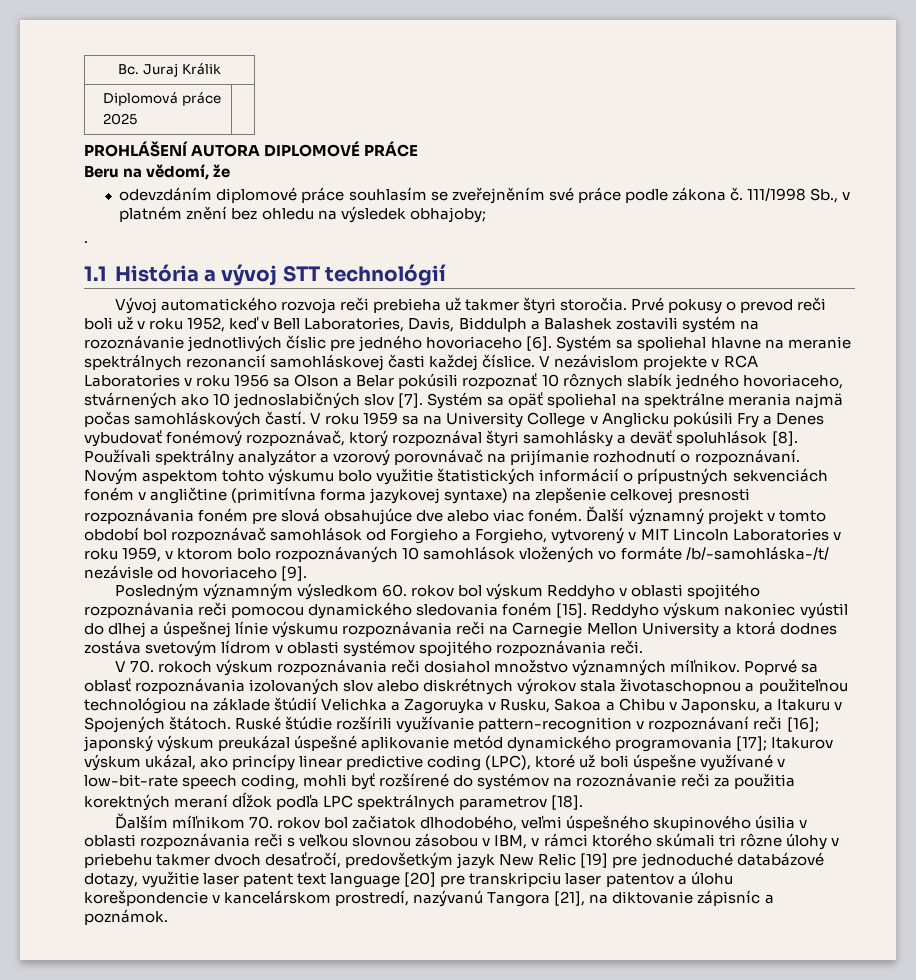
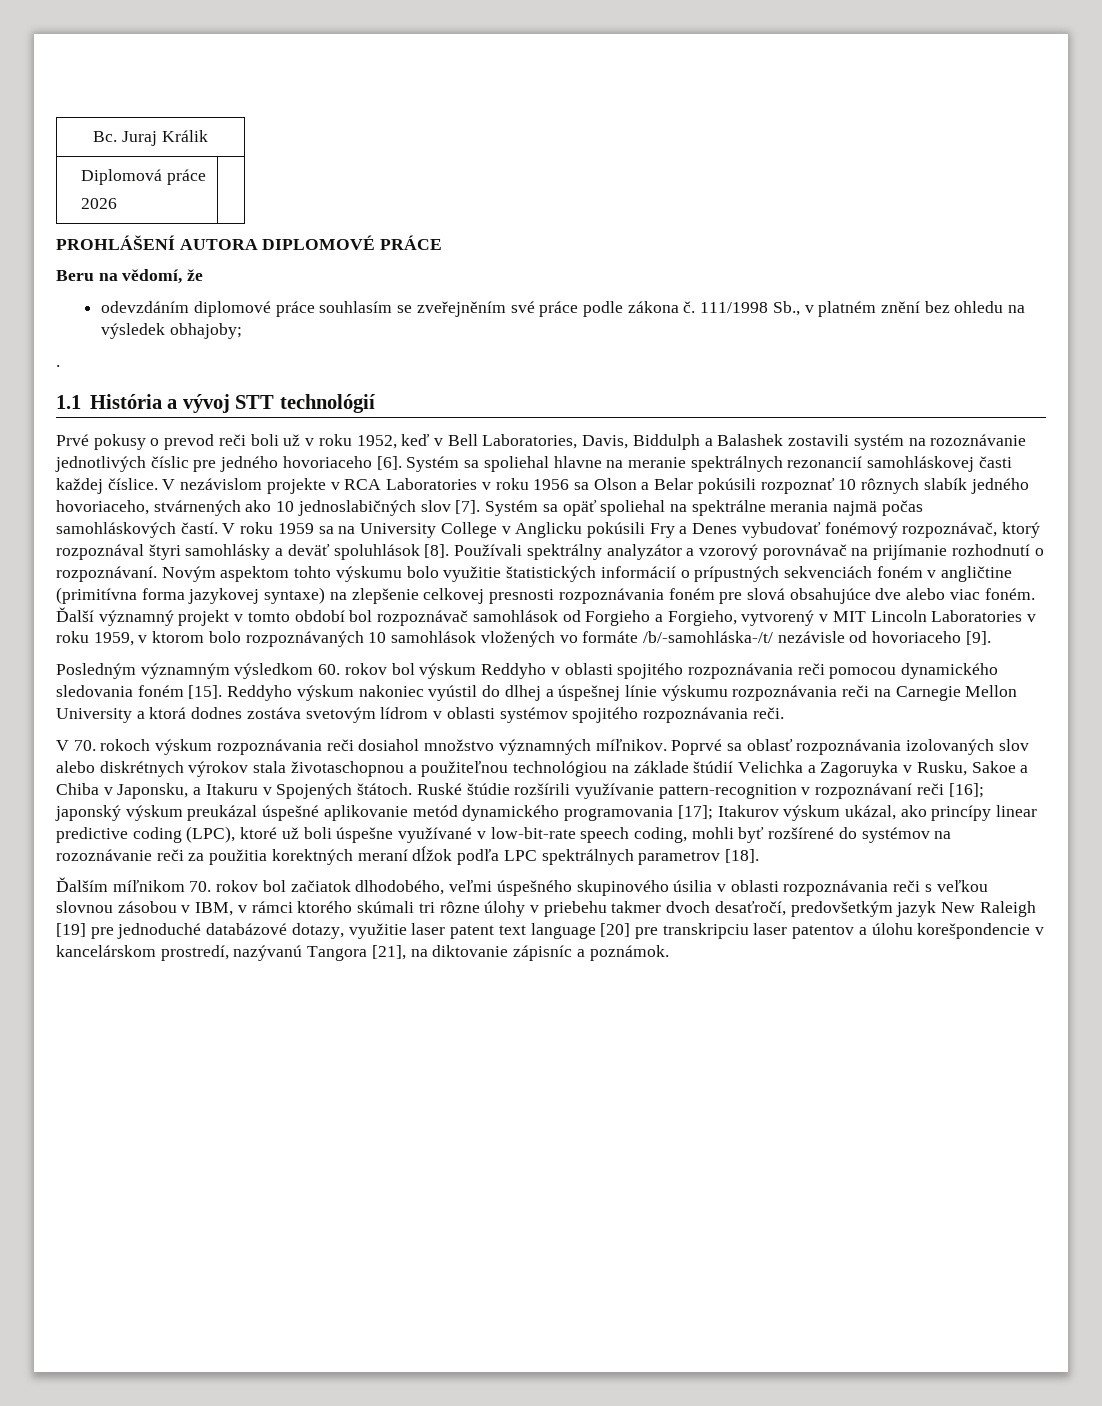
  Diplomová práce
- 2025 |
+ 2026 |
- Vývoj automatického rozvoja reči prebieha už takmer štyri storočia.
- Poprvé sa oblasť rozpoznávania izolovaných slov alebo diskrétnych výrokov stala životaschopnou a použiteľnou technológiou na základe štúdií Velichka a Zagoruyka v Rusku, Sakoa a Chibu v Japonsku, a Itakuru v Spojených štátoch.
+ Poprvé sa oblasť rozpoznávania izolovaných slov alebo diskrétnych výrokov stala životaschopnou a použiteľnou technológiou na základe štúdií Velichka a Zagoruyka v Rusku, Sakoe a Chiba v Japonsku, a Itakuru v Spojených štátoch.
- Ďalším míľnikom 70. rokov bol začiatok dlhodobého, veľmi úspešného skupinového úsilia v oblasti rozpoznávania reči s veľkou slovnou zásobou v IBM, v rámci ktorého skúmali tri rôzne úlohy v priebehu takmer dvoch desaťročí, predovšetkým jazyk New Relic [19] pre jednoduché databázové dotazy, využitie laser patent text language [20] pre transkripciu laser patentov a úlohu korešpondencie v kancelárskom prostredí, nazývanú Tangora [21], na diktovanie zápisníc a poznámok.
+ Ďalším míľnikom 70. rokov bol začiatok dlhodobého, veľmi úspešného skupinového úsilia v oblasti rozpoznávania reči s veľkou slovnou zásobou v IBM, v rámci ktorého skúmali tri rôzne úlohy v priebehu takmer dvoch desaťročí, predovšetkým jazyk New Raleigh [19] pre jednoduché databázové dotazy, využitie laser patent text language [20] pre transkripciu laser patentov a úlohu korešpondencie v kancelárskom prostredí, nazývanú Tangora [21], na diktovanie zápisníc a poznámok.

